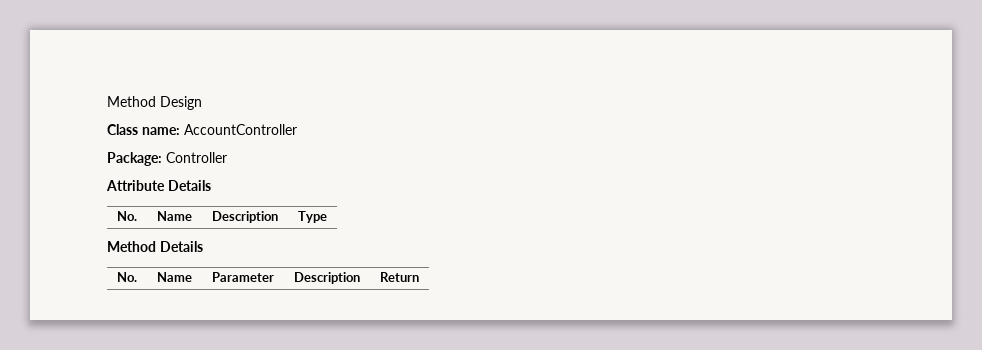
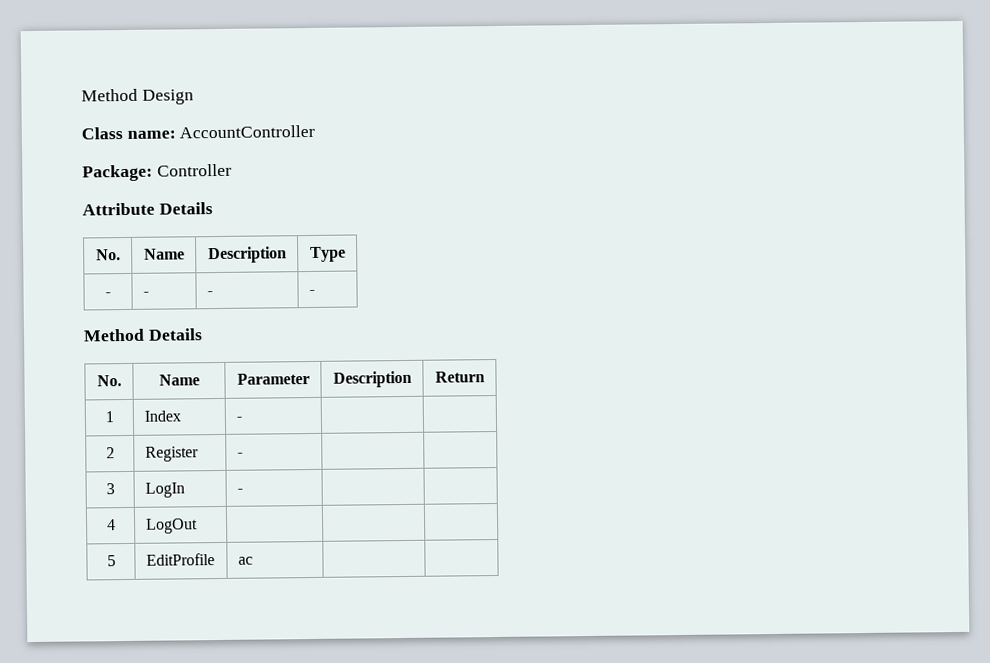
+ - | - | - | -
+ 1 | Index | - | |
+ 2 | Register | - | |
+ 3 | LogIn | - | |
+ 4 | LogOut | | |
+ 5 | EditProfile | ac | |

